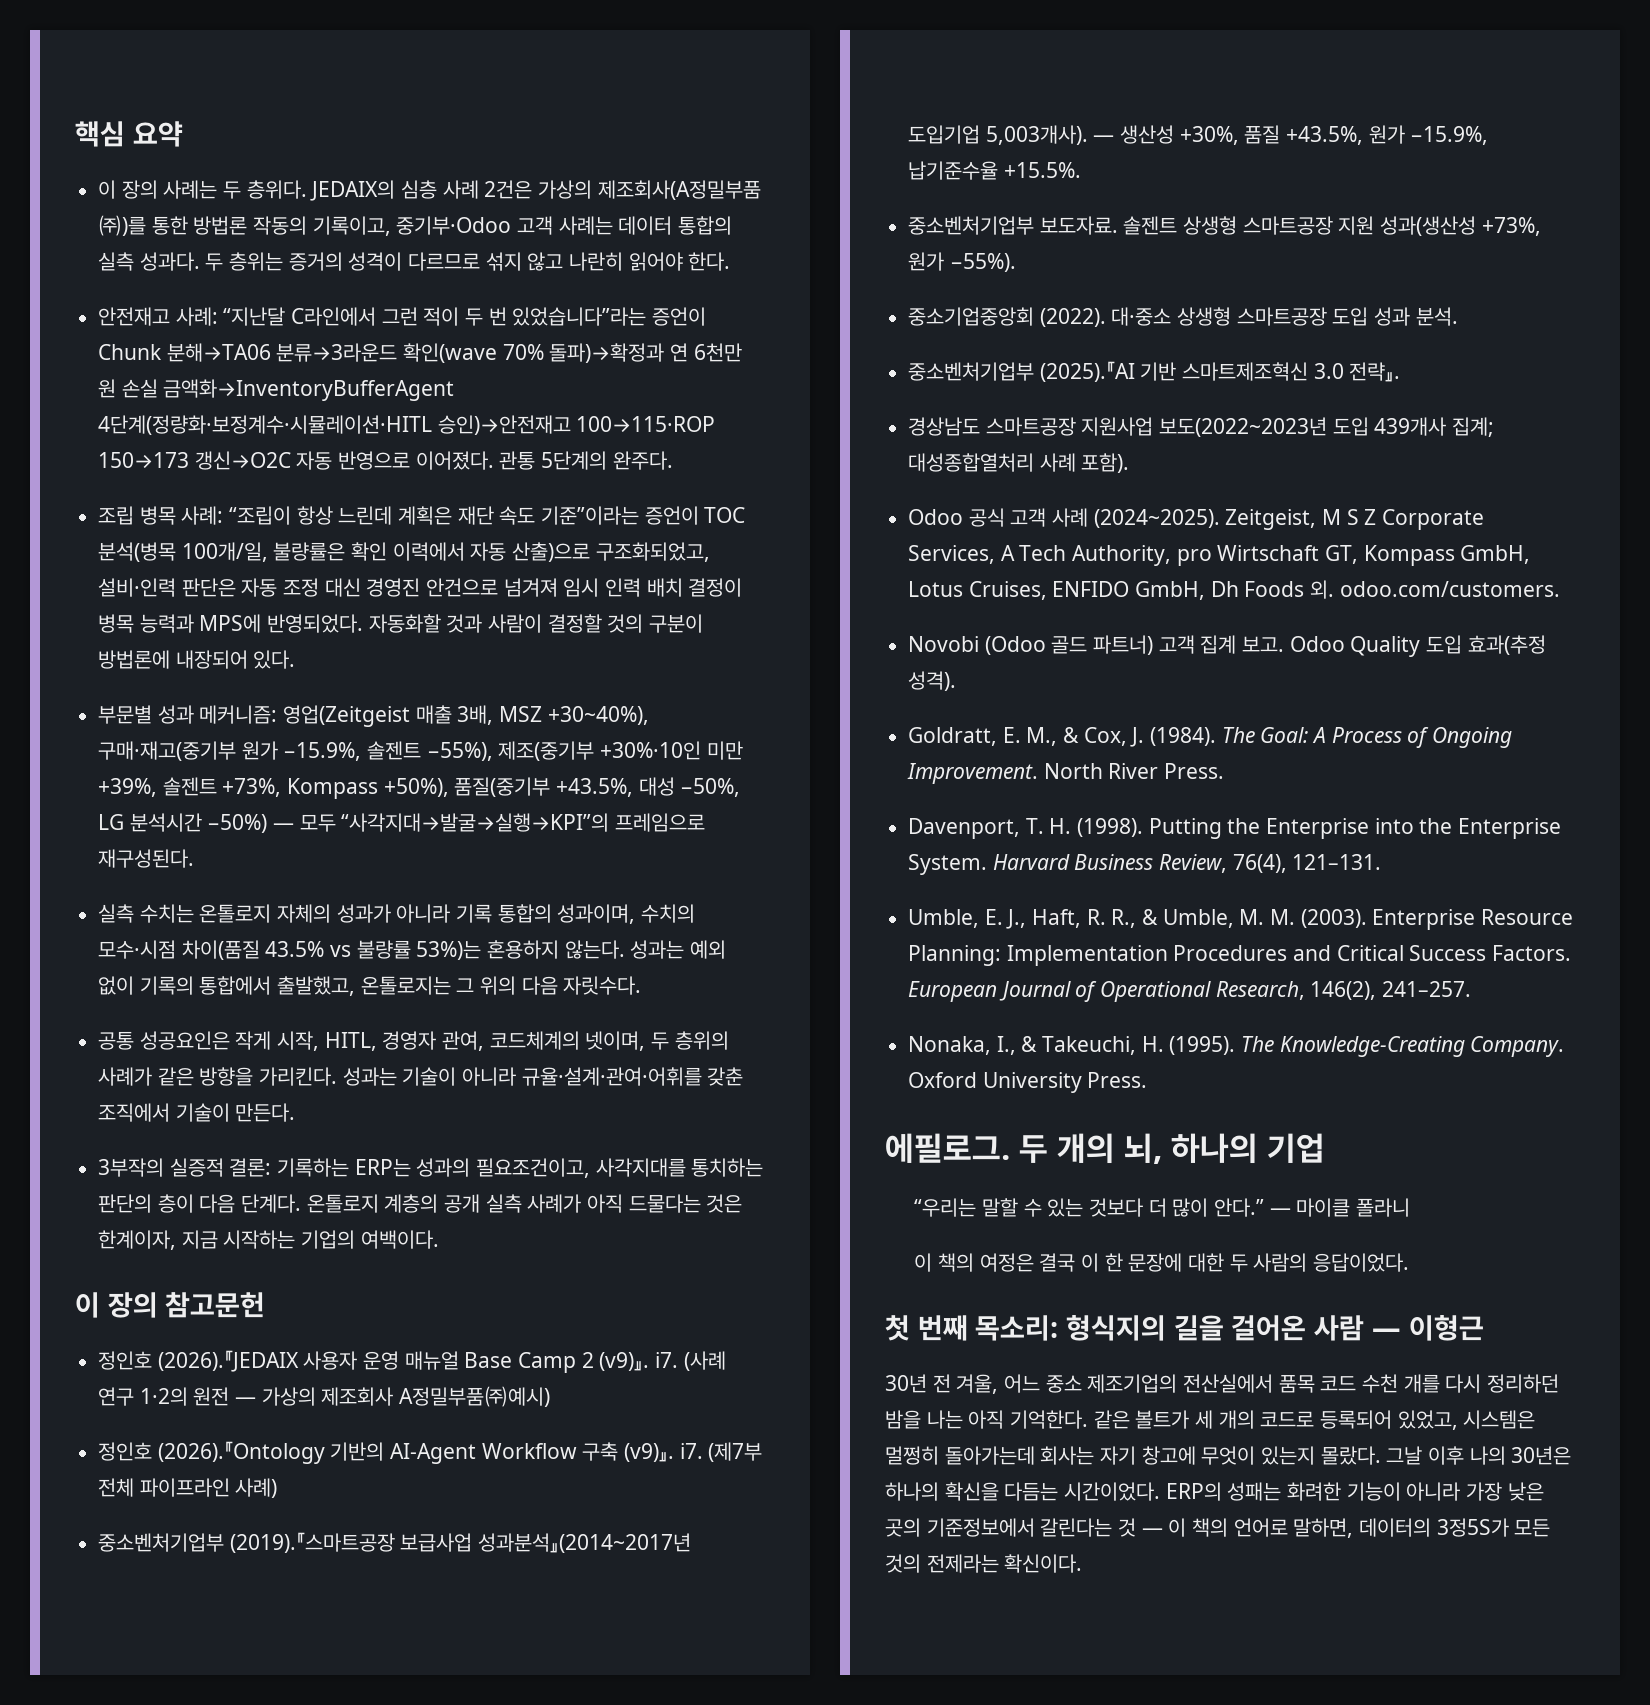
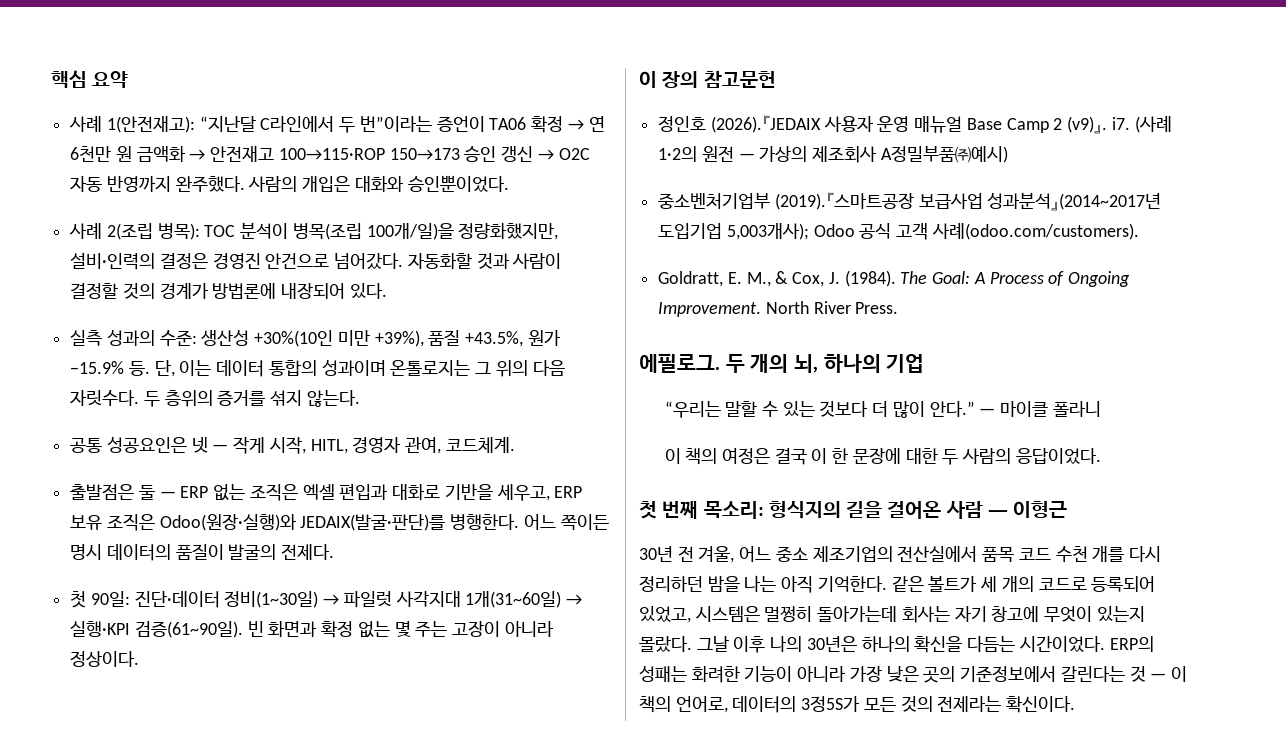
- 이 장의 사례는 두 층위다. JEDAIX의 심층 사례 2건은 가상의 제조회사(A정밀부품㈜)를 통한 방법론 작동의 기록이고, 중기부·Odoo 고객 사례는 데이터 통합의 실측 성과다. 두 층위는 증거의 성격이 다르므로 섞지 않고 나란히 읽어야 한다.
- 안전재고 사례: “지난달 C라인에서 그런 적이 두 번 있었습니다”라는 증언이 Chunk 분해→TA06 분류→3라운드 확인(wave 70% 돌파)→확정과 연 6천만 원 손실 금액화→InventoryBufferAgent 4단계(정량화·보정계수·시뮬레이션·HITL 승인)→안전재고 100→115·ROP 150→173 갱신→O2C 자동 반영으로 이어졌다. 관통 5단계의 완주다.
- 조립 병목 사례: “조립이 항상 느린데 계획은 재단 속도 기준”이라는 증언이 TOC 분석(병목 100개/일, 불량률은 확인 이력에서 자동 산출)으로 구조화되었고, 설비·인력 판단은 자동 조정 대신 경영진 안건으로 넘겨져 임시 인력 배치 결정이 병목 능력과 MPS에 반영되었다.
+ 사례 1(안전재고): “지난달 C라인에서 두 번”이라는 증언이 TA06 확정 → 연 6천만 원 금액화 → 안전재고 100→115·ROP 150→173 승인 갱신 → O2C 자동 반영까지 완주했다. 사람의 개입은 대화와 승인뿐이었다.
+ 사례 2(조립 병목): TOC 분석이 병목(조립 100개/일)을 정량화했지만, 설비·인력의 결정은 경영진 안건으로 넘어갔다.
- 자동화할 것과 사람이 결정할 것의 구분이 방법론에 내장되어 있다.
+ 자동화할 것과 사람이 결정할 것의 경계가 방법론에 내장되어 있다.
- 부문별 성과 메커니즘: 영업(Zeitgeist 매출 3배, MSZ +30~40%), 구매·재고(중기부 원가 −15.9%, 솔젠트 −55%), 제조(중기부 +30%·10인 미만 +39%, 솔젠트 +73%, Kompass +50%), 품질(중기부 +43.5%, 대성 −50%, LG 분석시간 −50%) — 모두 “사각지대→발굴→실행→KPI”의 프레임으로 재구성된다.
- 실측 수치는 온톨로지 자체의 성과가 아니라 기록 통합의 성과이며, 수치의 모수·시점 차이(품질 43.5% vs 불량률 53%)는 혼용하지 않는다. 성과는 예외 없이 기록의 통합에서 출발했고, 온톨로지는 그 위의 다음 자릿수다.
+ 실측 성과의 수준: 생산성 +30%(10인 미만 +39%), 품질 +43.5%, 원가 −15.9% 등. 단, 이는 데이터 통합의 성과이며 온톨로지는 그 위의 다음 자릿수다. 두 층위의 증거를 섞지 않는다.
- 공통 성공요인은 작게 시작, HITL, 경영자 관여, 코드체계의 넷이며, 두 층위의 사례가 같은 방향을 가리킨다. 성과는 기술이 아니라 규율·설계·관여·어휘를 갖춘 조직에서 기술이 만든다.
- 3부작의 실증적 결론: 기록하는 ERP는 성과의 필요조건이고, 사각지대를 통치하는 판단의 층이 다음 단계다. 온톨로지 계층의 공개 실측 사례가 아직 드물다는 것은 한계이자, 지금 시작하는 기업의 여백이다.
+ 공통 성공요인은 넷 — 작게 시작, HITL, 경영자 관여, 코드체계.
+ 출발점은 둘 — ERP 없는 조직은 엑셀 편입과 대화로 기반을 세우고, ERP 보유 조직은 Odoo(원장·실행)와 JEDAIX(발굴·판단)를 병행한다. 어느 쪽이든 명시 데이터의 품질이 발굴의 전제다.
+ 첫 90일: 진단·데이터 정비(1~30일) → 파일럿 사각지대 1개(31~60일) → 실행·KPI 검증(61~90일). 빈 화면과 확정 없는 몇 주는 고장이 아니라 정상이다.
- (사례 연구 1·2의 원전 — 가상의 제조회사 A정밀부품㈜예시)
+ (사례 1·2의 원전 — 가상의 제조회사 A정밀부품㈜예시)
- 정인호 (2026).『Ontology 기반의 AI-Agent Workflow 구축 (v9)』. i7. (제7부 전체 파이프라인 사례)
- 『스마트공장 보급사업 성과분석』(2014~2017년 도입기업 5,003개사). — 생산성 +30%, 품질 +43.5%, 원가 −15.9%, 납기준수율 +15.5%.
- 중소벤처기업부 보도자료. 솔젠트 상생형 스마트공장 지원 성과(생산성 +73%, 원가 −55%).
- 중소기업중앙회 (2022). 대·중소 상생형 스마트공장 도입 성과 분석.
- 중소벤처기업부 (2025).『AI 기반 스마트제조혁신 3.0 전략』.
- 경상남도 스마트공장 지원사업 보도(2022~2023년 도입 439개사 집계; 대성종합열처리 사례 포함).
- Odoo 공식 고객 사례 (2024~2025). Zeitgeist, M S Z Corporate Services, A Tech Authority, pro Wirtschaft GT, Kompass GmbH, Lotus Cruises, ENFIDO GmbH, Dh Foods 외. odoo.com/customers.
- Novobi (Odoo 골드 파트너) 고객 집계 보고. Odoo Quality 도입 효과(추정 성격).
+ 『스마트공장 보급사업 성과분석』(2014~2017년 도입기업 5,003개사); Odoo 공식 고객 사례(odoo.com/customers).
- Davenport, T. H. (1998). Putting the Enterprise into the Enterprise System. Harvard Business Review, 76(4), 121–131.
- Umble, E. J., Haft, R. R., & Umble, M. M. (2003). Enterprise Resource Planning: Implementation Procedures and Critical Success Factors. European Journal of Operational Research, 146(2), 241–257.
- Nonaka, I., & Takeuchi, H. (1995). The Knowledge-Creating Company. Oxford University Press.
- ERP의 성패는 화려한 기능이 아니라 가장 낮은 곳의 기준정보에서 갈린다는 것 — 이 책의 언어로 말하면, 데이터의 3정5S가 모든 것의 전제라는 확신이다.
+ ERP의 성패는 화려한 기능이 아니라 가장 낮은 곳의 기준정보에서 갈린다는 것 — 이 책의 언어로, 데이터의 3정5S가 모든 것의 전제라는 확신이다.

